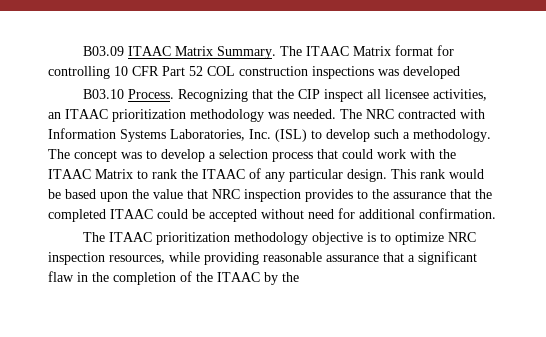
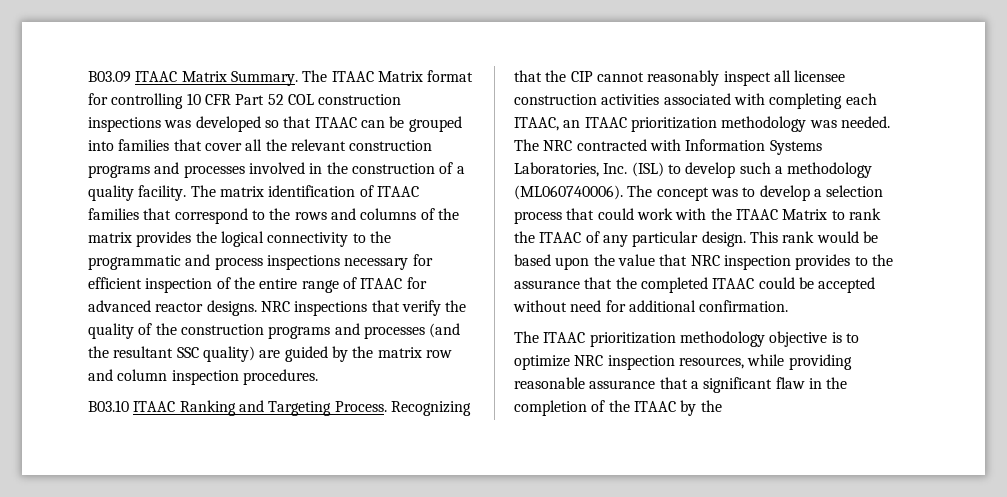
- The ITAAC Matrix format for controlling 10 CFR Part 52 COL construction inspections was developed
- B03.10 Process.
+ The ITAAC Matrix format for controlling 10 CFR Part 52 COL construction inspections was developed so that ITAAC can be grouped into families that cover all the relevant construction programs and processes involved in the construction of a quality facility. The matrix identification of ITAAC families that correspond to the rows and columns of the matrix provides the logical connectivity to the programmatic and process inspections necessary for efficient inspection of the entire range of ITAAC for advanced reactor designs. NRC inspections that verify the quality of the construction programs and processes (and the resultant SSC quality) are guided by the matrix row and column inspection procedures.
+ B03.10 ITAAC Ranking and Targeting Process.
- Recognizing that the CIP inspect all licensee activities, an ITAAC prioritization methodology was needed.
+ Recognizing that the CIP cannot reasonably inspect all licensee construction activities associated with completing each ITAAC, an ITAAC prioritization methodology was needed.
- The NRC contracted with Information Systems Laboratories, Inc. (ISL) to develop such a methodology.
+ The NRC contracted with Information Systems Laboratories, Inc. (ISL) to develop such a methodology (ML060740006).

